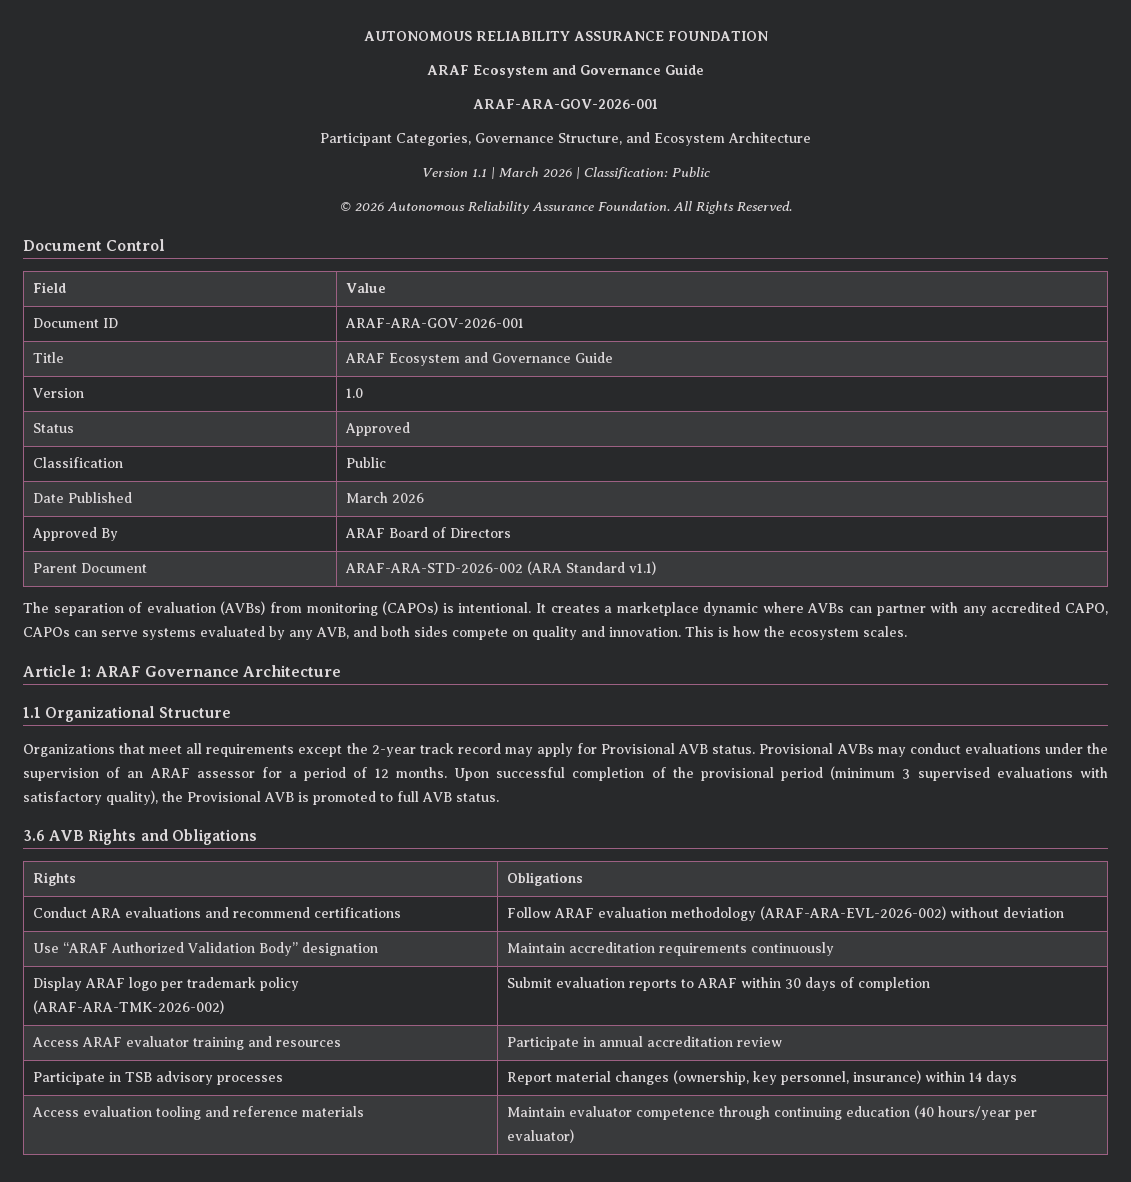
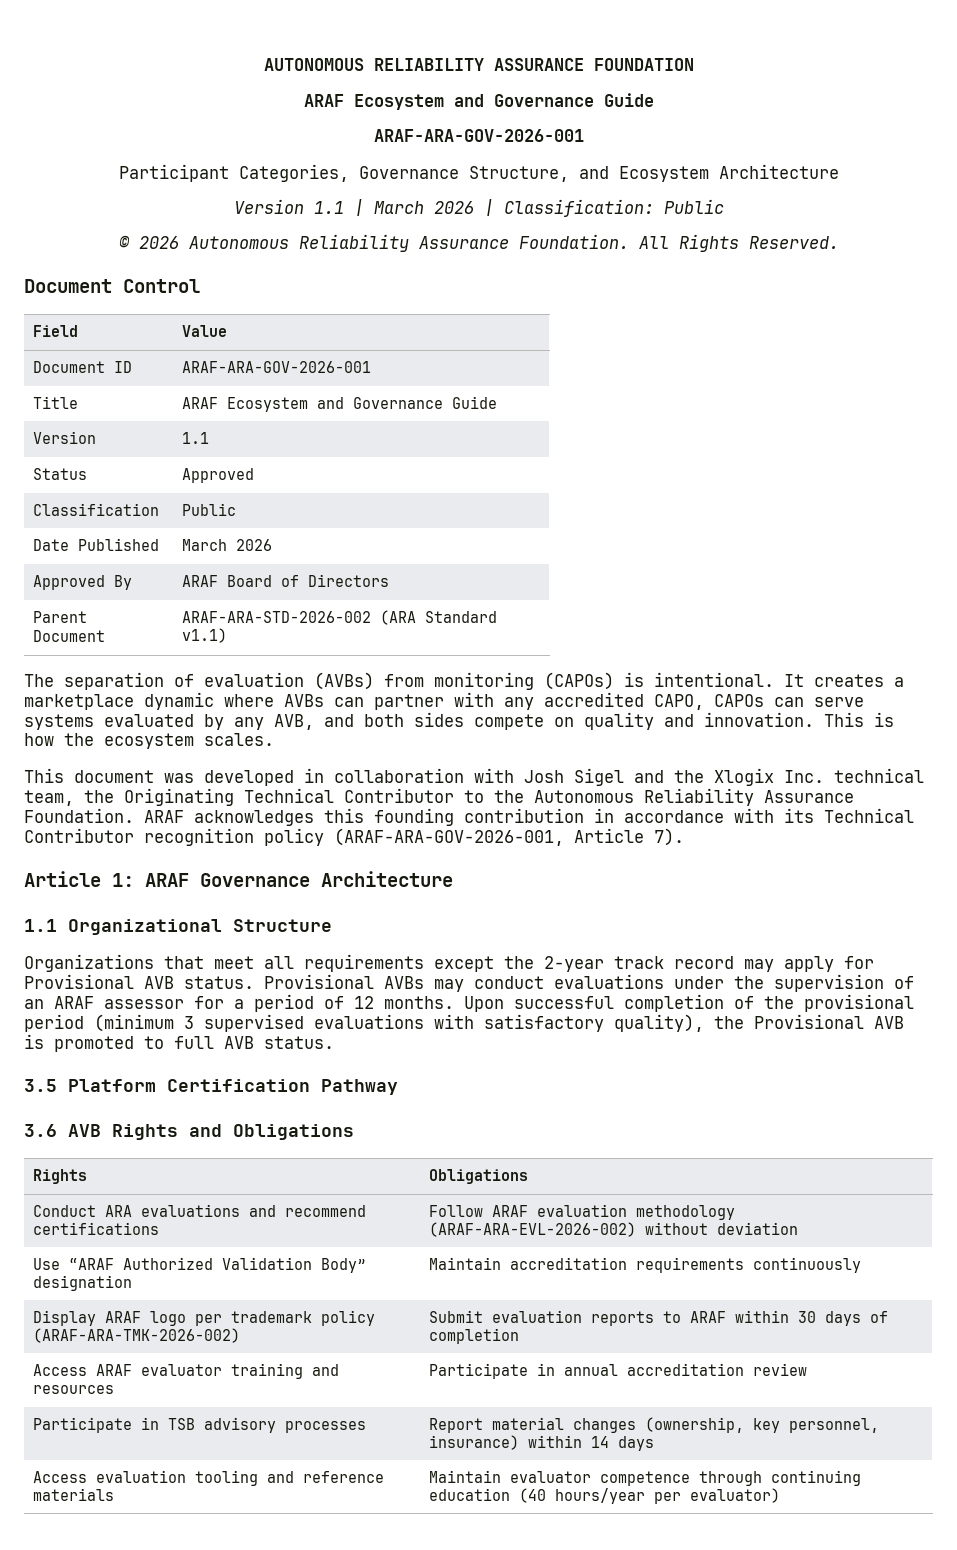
- Version | 1.0
+ Version | 1.1
+ This document was developed in collaboration with Josh Sigel and the Xlogix Inc. technical team, the Originating Technical Contributor to the Autonomous Reliability Assurance Foundation. ARAF acknowledges this founding contribution in accordance with its Technical Contributor recognition policy (ARAF-ARA-GOV-2026-001, Article 7).
+ 3.5 Platform Certification Pathway

